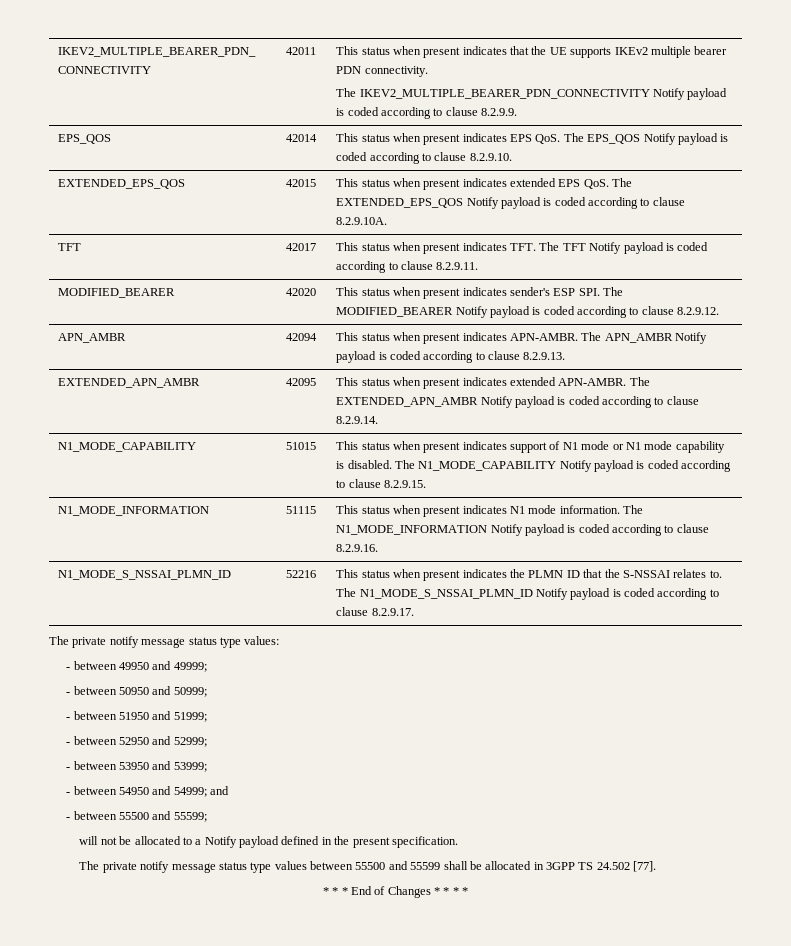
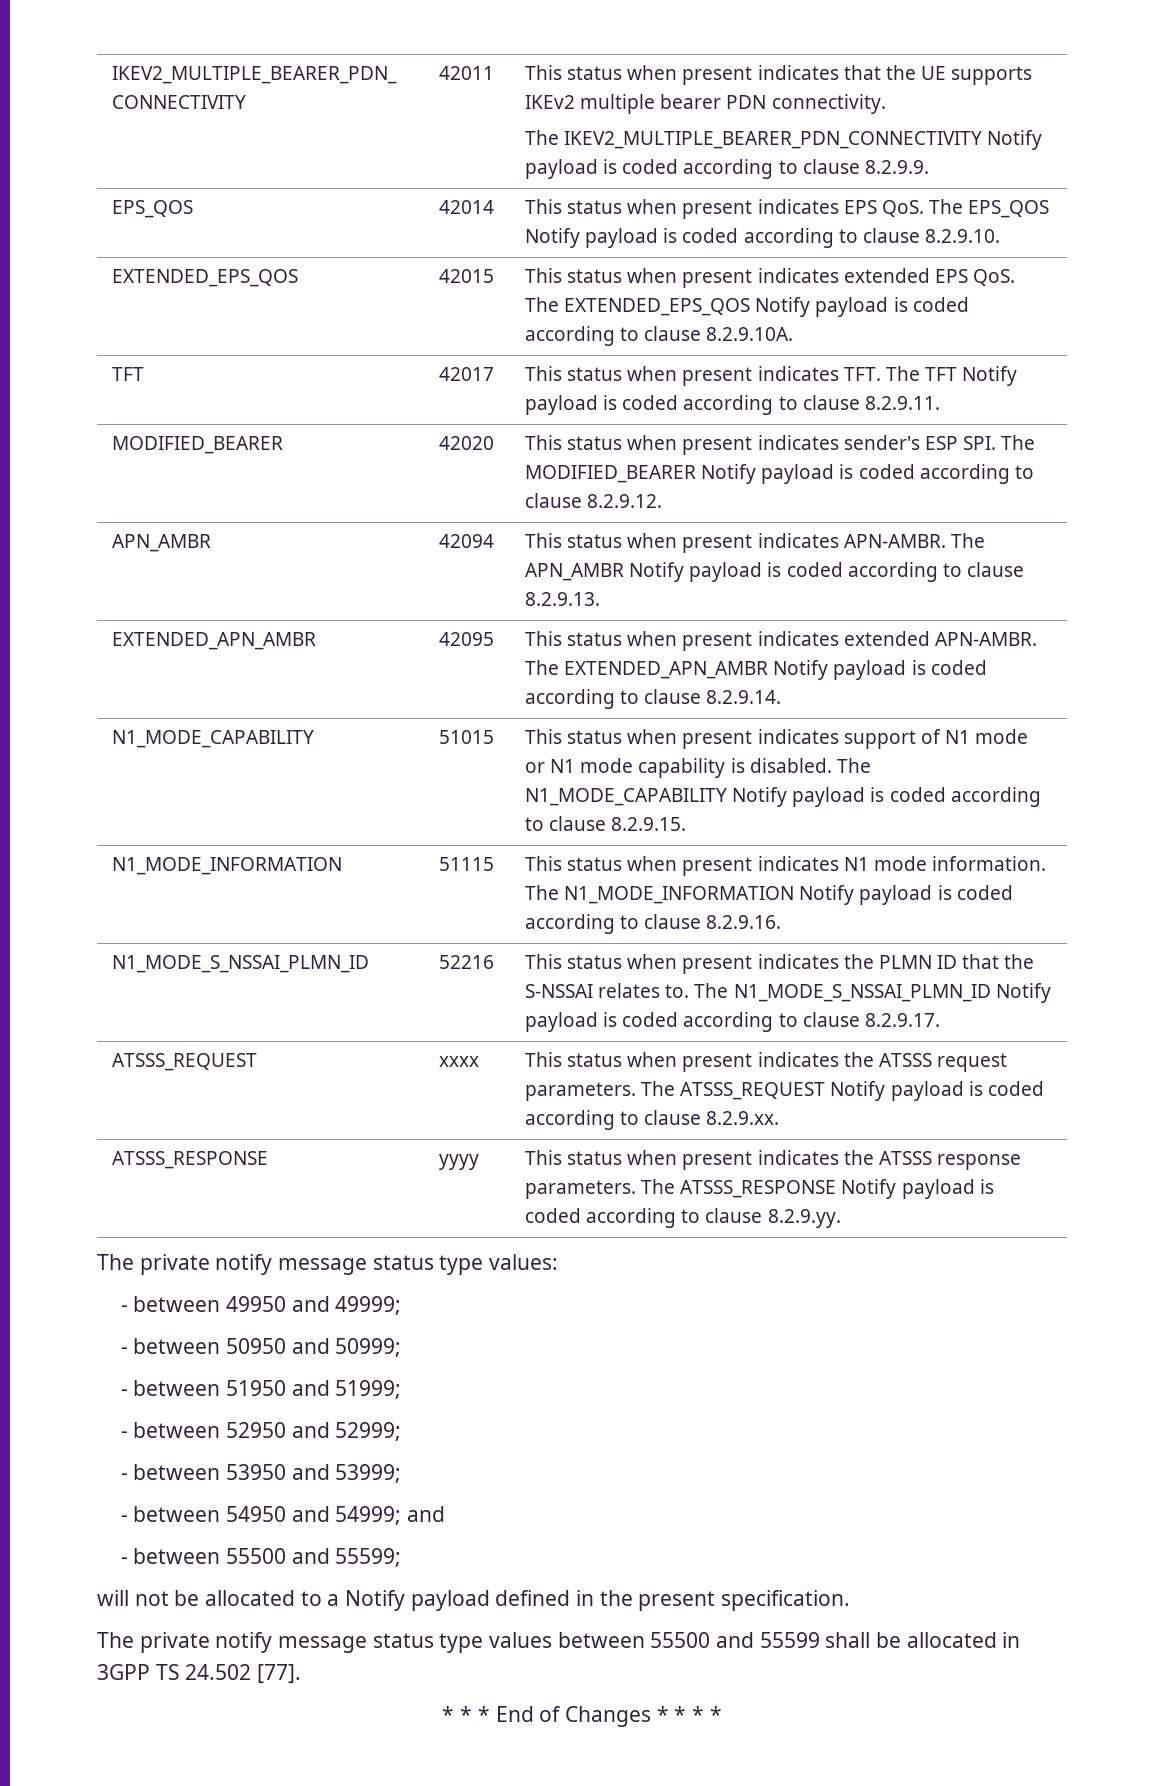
+ ATSSS_REQUEST | xxxx | This status when present indicates the ATSSS request parameters. The ATSSS_REQUEST Notify payload is coded according to clause 8.2.9.xx.
+ ATSSS_RESPONSE | yyyy | This status when present indicates the ATSSS response parameters. The ATSSS_RESPONSE Notify payload is coded according to clause 8.2.9.yy.

